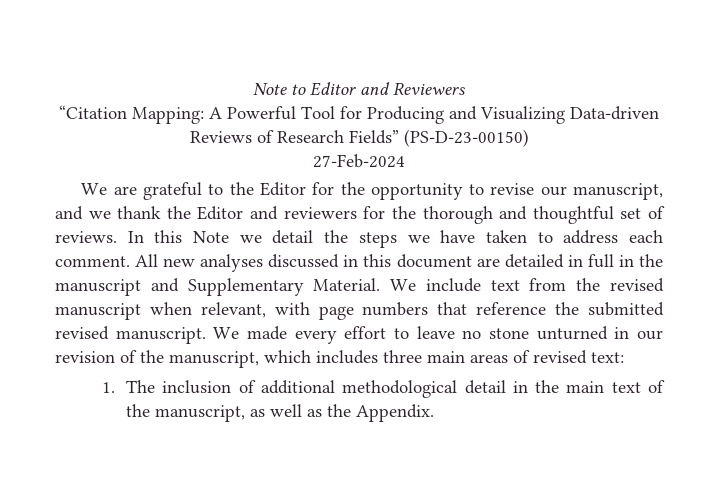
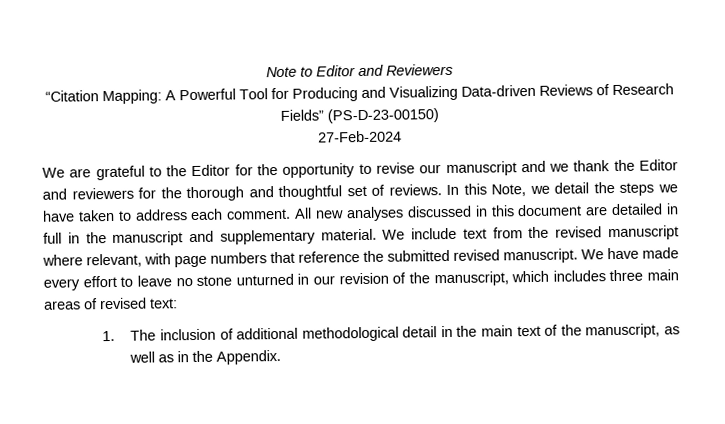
- We are grateful to the Editor for the opportunity to revise our manuscript, and we thank the Editor and reviewers for the thorough and thoughtful set of reviews.
+ We are grateful to the Editor for the opportunity to revise our manuscript and we thank the Editor and reviewers for the thorough and thoughtful set of reviews.
- In this Note we detail the steps we have taken to address each comment.
+ In this Note, we detail the steps we have taken to address each comment.
- All new analyses discussed in this document are detailed in full in the manuscript and Supplementary Material.
+ All new analyses discussed in this document are detailed in full in the manuscript and supplementary material.
- We include text from the revised manuscript when relevant, with page numbers that reference the submitted revised manuscript.
+ We include text from the revised manuscript where relevant, with page numbers that reference the submitted revised manuscript.
- We made every effort to leave no stone unturned in our revision of the manuscript, which includes three main areas of revised text:
+ We have made every effort to leave no stone unturned in our revision of the manuscript, which includes three main areas of revised text:
- 1. The inclusion of additional methodological detail in the main text of the manuscript, as well as the Appendix.
+ 1. The inclusion of additional methodological detail in the main text of the manuscript, as well as in the Appendix.

